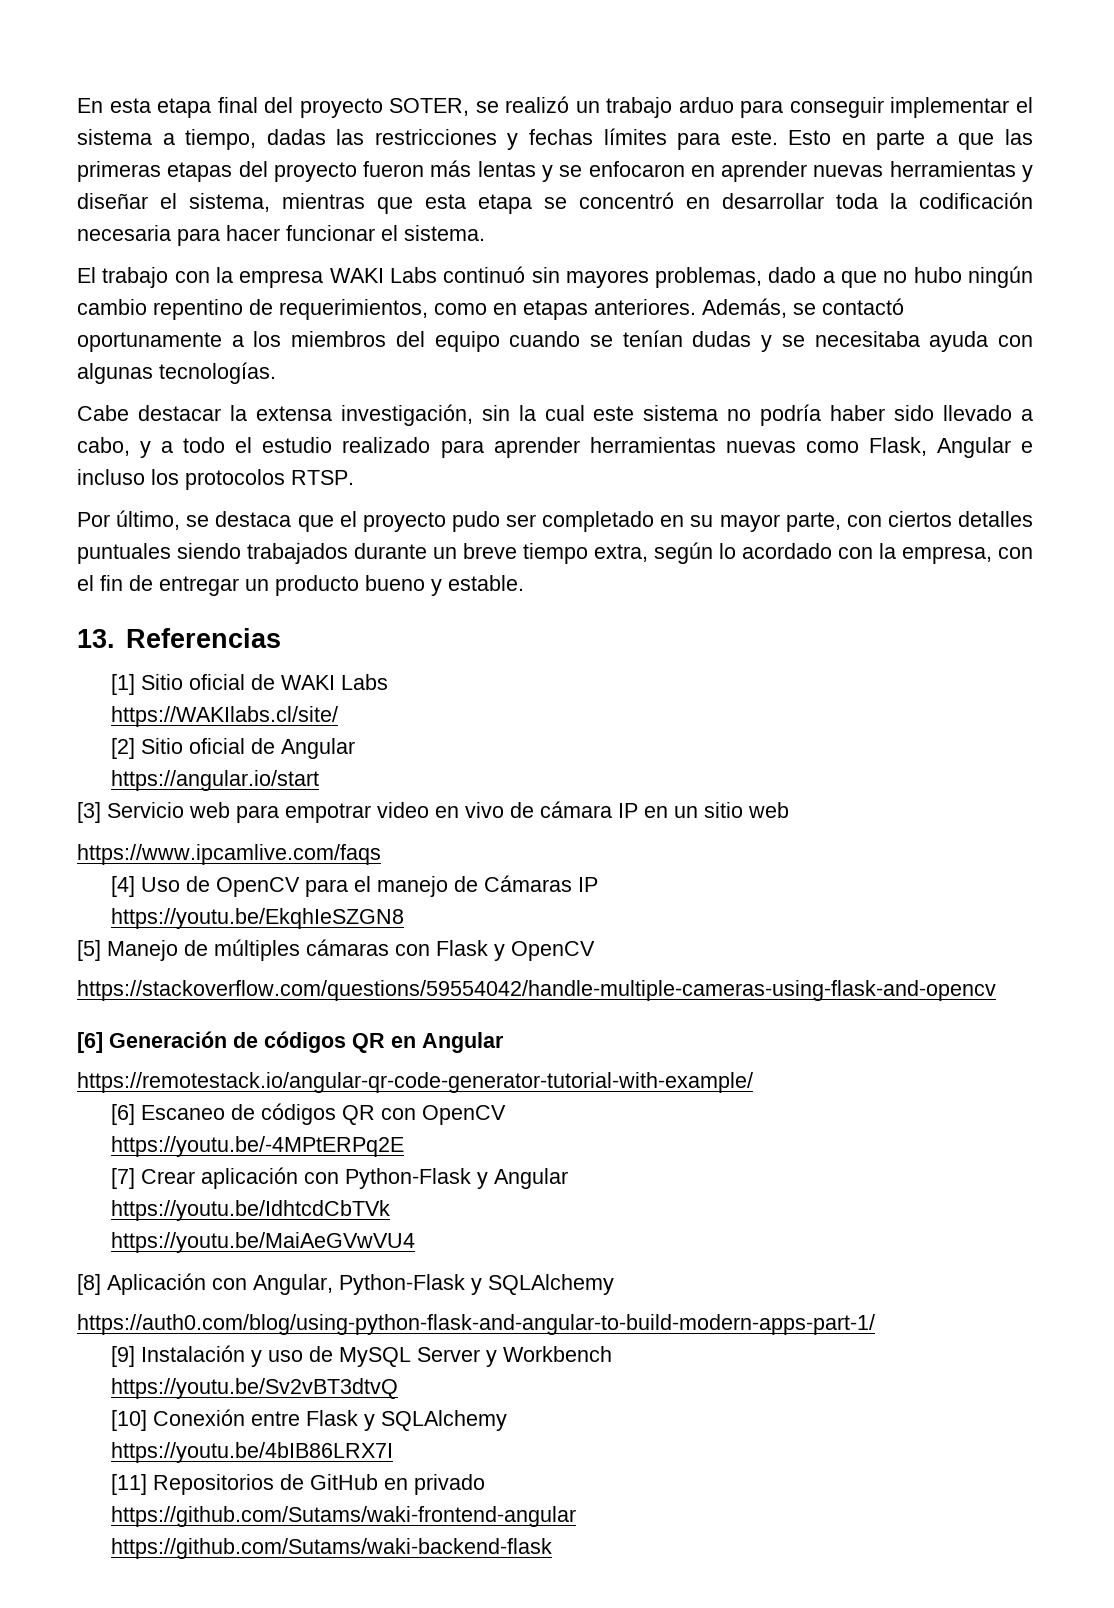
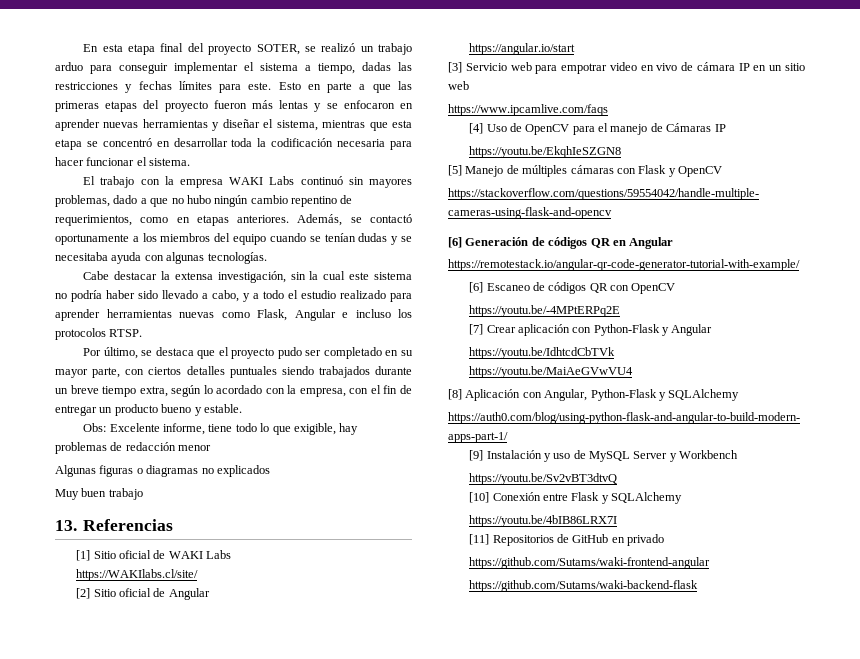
+ Obs: Excelente informe, tiene todo lo que exigible, hay problemas de redacción menor
+ Algunas figuras o diagramas no explicados
+ Muy buen trabajo

